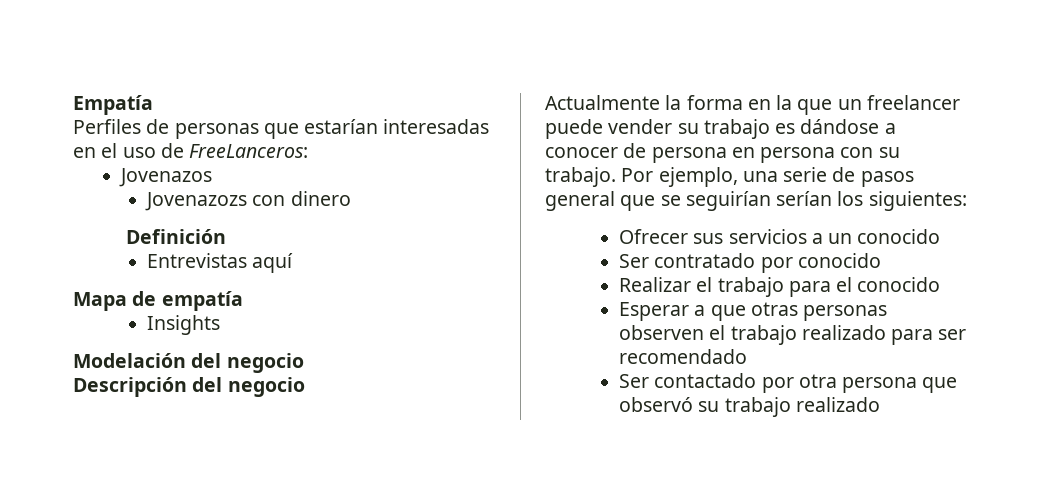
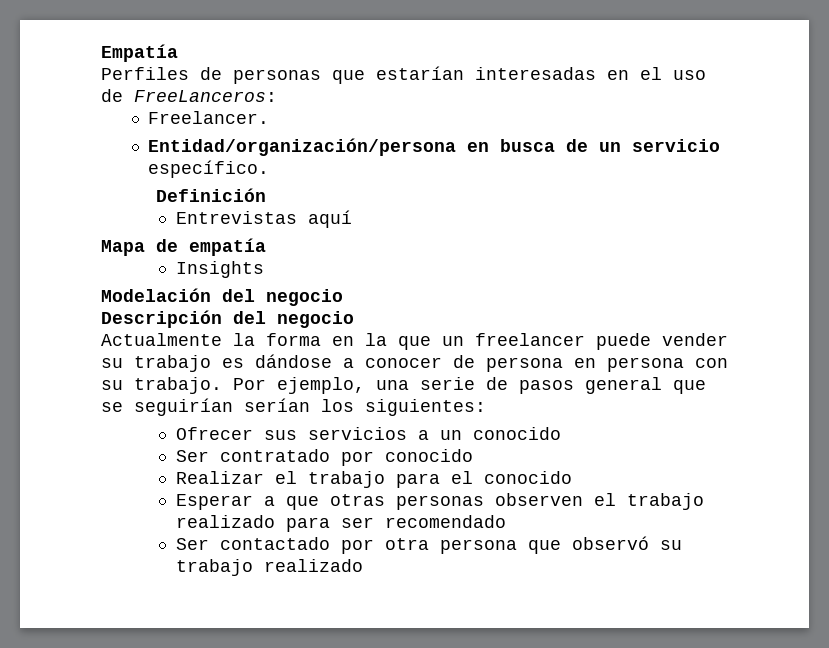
- Jovenazos
- Jovenazozs con dinero
+ Freelancer.
+ Entidad/organización/persona en busca de un servicio específico.

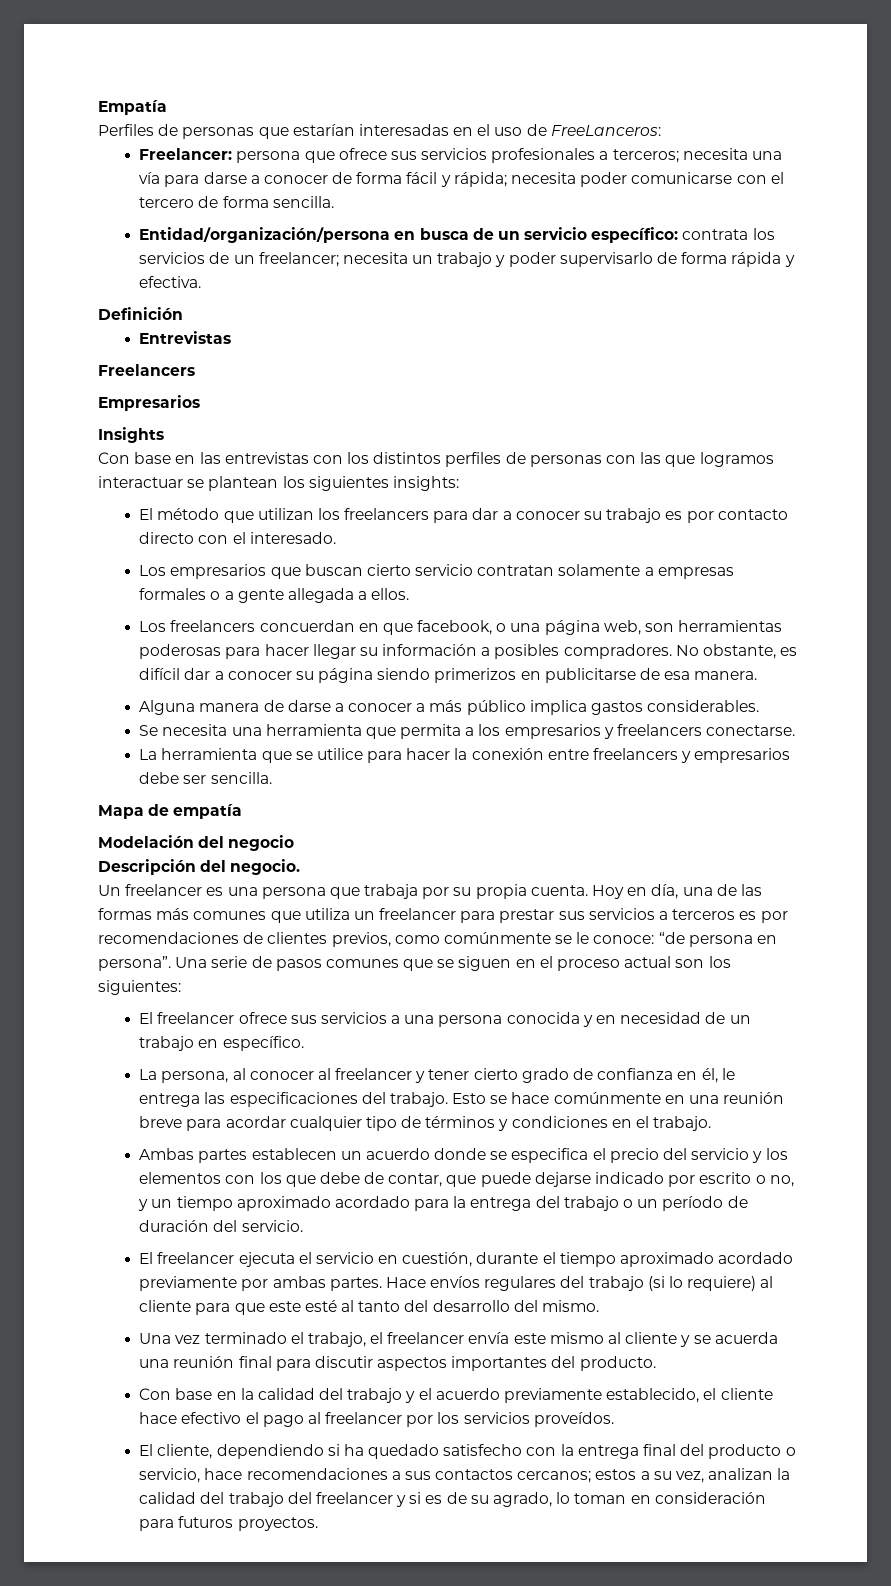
- Freelancer.
+ Freelancer: persona que ofrece sus servicios profesionales a terceros; necesita una vía para darse a conocer de forma fácil y rápida; necesita poder comunicarse con el tercero de forma sencilla.
- Entidad/organización/persona en busca de un servicio específico.
+ Entidad/organización/persona en busca de un servicio específico: contrata los servicios de un freelancer; necesita un trabajo y poder supervisarlo de forma rápida y efectiva.
  Definición
- Entrevistas aquí
+ Entrevistas
+ Freelancers
+ Empresarios
+ Insights
+ Con base en las entrevistas con los distintos perfiles de personas con las que logramos interactuar se plantean los siguientes insights:
+ El método que utilizan los freelancers para dar a conocer su trabajo es por contacto directo con el interesado.
+ Los empresarios que buscan cierto servicio contratan solamente a empresas formales o a gente allegada a ellos.
+ Los freelancers concuerdan en que facebook, o una página web, son herramientas poderosas para hacer llegar su información a posibles compradores. No obstante, es difícil dar a conocer su página siendo primerizos en publicitarse de esa manera.
+ Alguna manera de darse a conocer a más público implica gastos considerables.
+ Se necesita una herramienta que permita a los empresarios y freelancers conectarse.
+ La herramienta que se utilice para hacer la conexión entre freelancers y empresarios debe ser sencilla.
- Insights
- Descripción del negocio
- Actualmente la forma en la que un freelancer puede vender su trabajo es dándose a conocer de persona en persona con su trabajo. Por ejemplo, una serie de pasos general que se seguirían serían los siguientes:
- Ofrecer sus servicios a un conocido
- Ser contratado por conocido
- Realizar el trabajo para el conocido
- Esperar a que otras personas observen el trabajo realizado para ser recomendado
- Ser contactado por otra persona que observó su trabajo realizado
+ Descripción del negocio.
+ Un freelancer es una persona que trabaja por su propia cuenta. Hoy en día, una de las formas más comunes que utiliza un freelancer para prestar sus servicios a terceros es por recomendaciones de clientes previos, como comúnmente se le conoce: “de persona en persona”. Una serie de pasos comunes que se siguen en el proceso actual son los siguientes:
+ El freelancer ofrece sus servicios a una persona conocida y en necesidad de un trabajo en específico.
+ La persona, al conocer al freelancer y tener cierto grado de confianza en él, le entrega las especificaciones del trabajo. Esto se hace comúnmente en una reunión breve para acordar cualquier tipo de términos y condiciones en el trabajo.
+ Ambas partes establecen un acuerdo donde se especifica el precio del servicio y los elementos con los que debe de contar, que puede dejarse indicado por escrito o no, y un tiempo aproximado acordado para la entrega del trabajo o un período de duración del servicio.
+ El freelancer ejecuta el servicio en cuestión, durante el tiempo aproximado acordado previamente por ambas partes. Hace envíos regulares del trabajo (si lo requiere) al cliente para que este esté al tanto del desarrollo del mismo.
+ Una vez terminado el trabajo, el freelancer envía este mismo al cliente y se acuerda una reunión final para discutir aspectos importantes del producto.
+ Con base en la calidad del trabajo y el acuerdo previamente establecido, el cliente hace efectivo el pago al freelancer por los servicios proveídos.
+ El cliente, dependiendo si ha quedado satisfecho con la entrega final del producto o servicio, hace recomendaciones a sus contactos cercanos; estos a su vez, analizan la calidad del trabajo del freelancer y si es de su agrado, lo toman en consideración para futuros proyectos.

